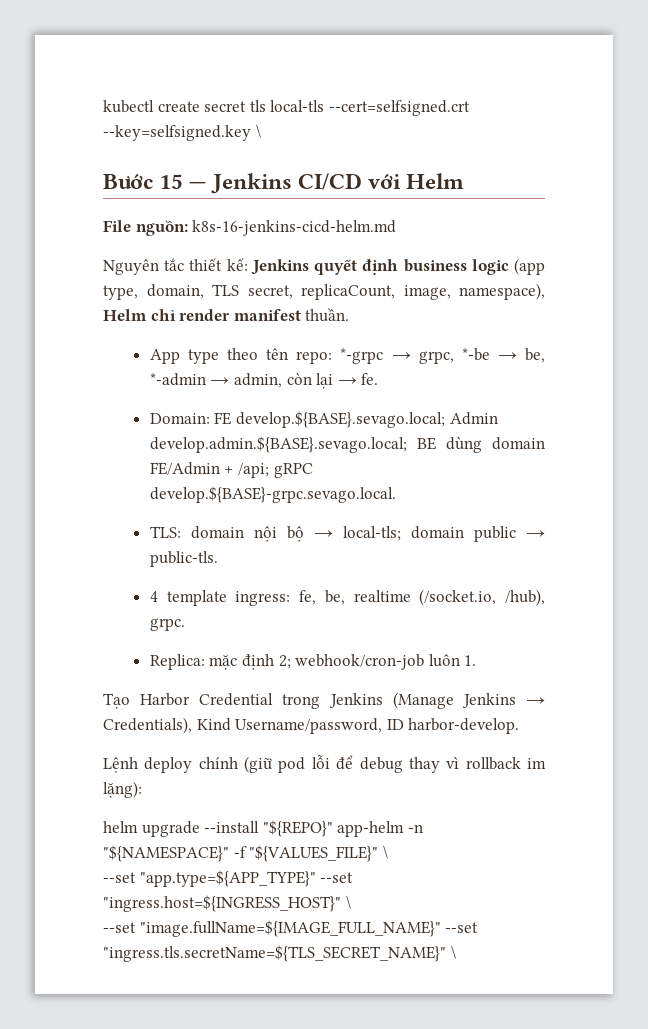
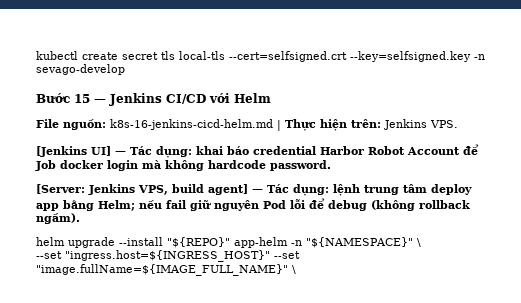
- kubectl create secret tls local-tls --cert=selfsigned.crt --key=selfsigned.key \
+ kubectl create secret tls local-tls --cert=selfsigned.crt --key=selfsigned.key -n sevago-develop
- File nguồn: k8s-16-jenkins-cicd-helm.md
- Nguyên tắc thiết kế: Jenkins quyết định business logic (app type, domain, TLS secret, replicaCount, image, namespace), Helm chỉ render manifest thuần.
- App type theo tên repo: *-grpc → grpc, *-be → be, *-admin → admin, còn lại → fe.
- Domain: FE develop.${BASE}.sevago.local; Admin develop.admin.${BASE}.sevago.local; BE dùng domain FE/Admin + /api; gRPC develop.${BASE}-grpc.sevago.local.
- TLS: domain nội bộ → local-tls; domain public → public-tls.
- 4 template ingress: fe, be, realtime (/socket.io, /hub), grpc.
- Replica: mặc định 2; webhook/cron-job luôn 1.
- Tạo Harbor Credential trong Jenkins (Manage Jenkins → Credentials), Kind Username/password, ID harbor-develop.
- Lệnh deploy chính (giữ pod lỗi để debug thay vì rollback im lặng):
+ File nguồn: k8s-16-jenkins-cicd-helm.md | Thực hiện trên: Jenkins VPS.
+ [Jenkins UI] — Tác dụng: khai báo credential Harbor Robot Account để Job docker login mà không hardcode password.
+ [Server: Jenkins VPS, build agent] — Tác dụng: lệnh trung tâm deploy app bằng Helm; nếu fail giữ nguyên Pod lỗi để debug (không rollback ngầm).
- helm upgrade --install "${REPO}" app-helm -n "${NAMESPACE}" -f "${VALUES_FILE}" \
- --set "app.type=${APP_TYPE}" --set "ingress.host=${INGRESS_HOST}" \
- --set "image.fullName=${IMAGE_FULL_NAME}" --set "ingress.tls.secretName=${TLS_SECRET_NAME}" \
+ helm upgrade --install "${REPO}" app-helm -n "${NAMESPACE}" \
+ --set "ingress.host=${INGRESS_HOST}" --set "image.fullName=${IMAGE_FULL_NAME}" \

